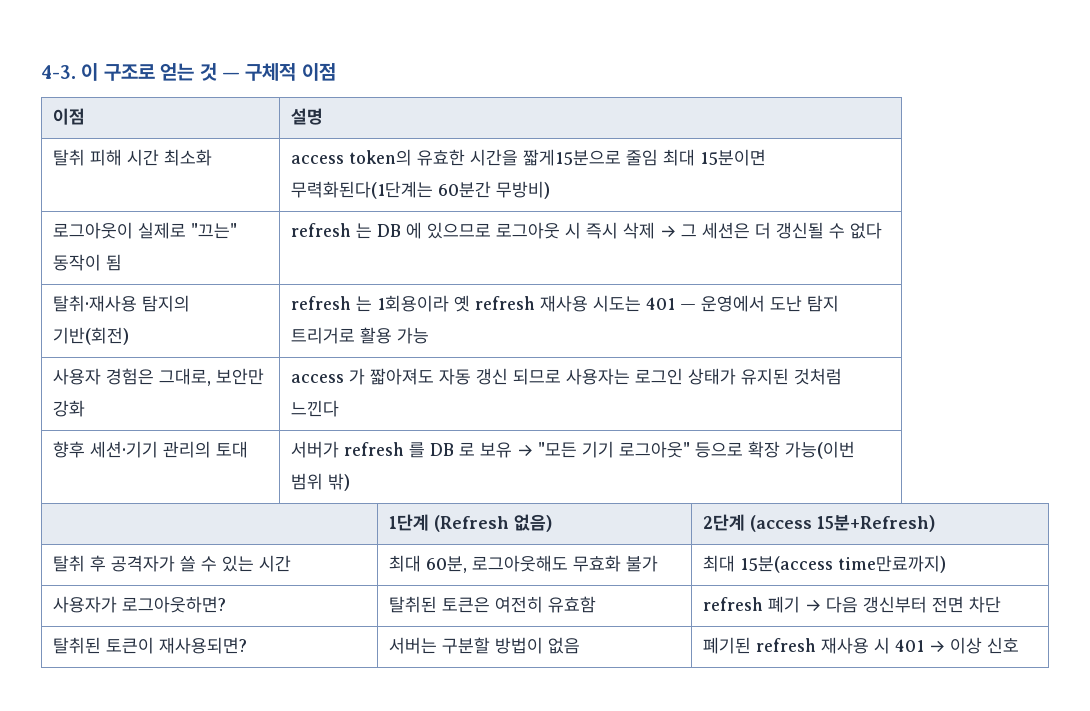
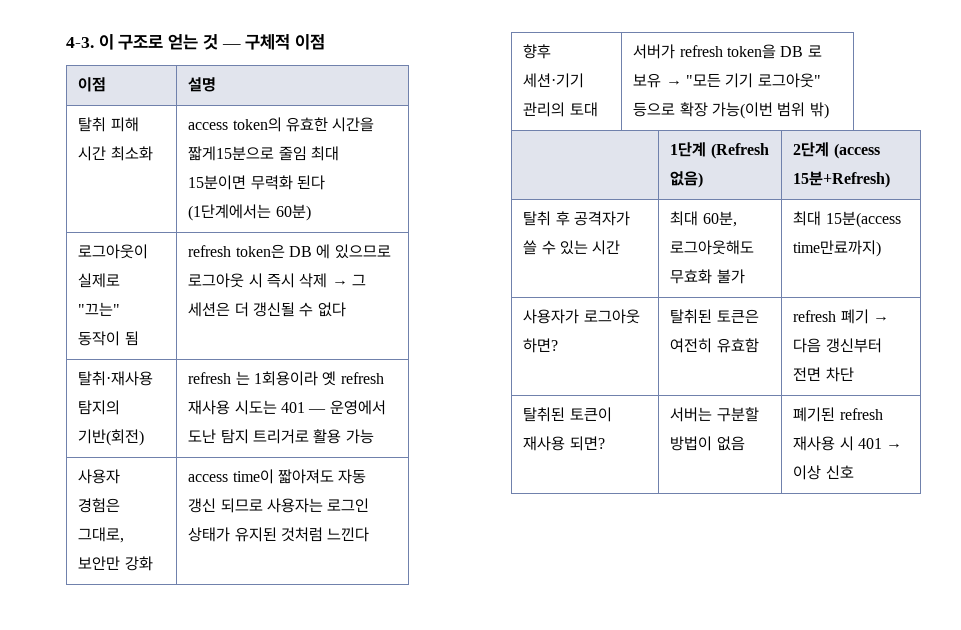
- 탈취 피해 시간 최소화 | access token의 유효한 시간을 짧게15분으로 줄임 최대 15분이면 무력화된다(1단계는 60분간 무방비)
+ 탈취 피해 시간 최소화 | access token의 유효한 시간을 짧게15분으로 줄임 최대 15분이면 무력화 된다 (1단계에서는 60분)
- 로그아웃이 실제로 "끄는" 동작이 됨 | refresh 는 DB 에 있으므로 로그아웃 시 즉시 삭제 → 그 세션은 더 갱신될 수 없다
+ 로그아웃이 실제로 "끄는" 동작이 됨 | refresh token은 DB 에 있으므로 로그아웃 시 즉시 삭제 → 그 세션은 더 갱신될 수 없다
- 사용자 경험은 그대로, 보안만 강화 | access 가 짧아져도 자동 갱신 되므로 사용자는 로그인 상태가 유지된 것처럼 느낀다
+ 사용자 경험은 그대로, 보안만 강화 | access time이 짧아져도 자동 갱신 되므로 사용자는 로그인 상태가 유지된 것처럼 느낀다
- 향후 세션·기기 관리의 토대 | 서버가 refresh 를 DB 로 보유 → "모든 기기 로그아웃" 등으로 확장 가능(이번 범위 밖)
+ 향후 세션·기기 관리의 토대 | 서버가 refresh token을 DB 로 보유 → "모든 기기 로그아웃" 등으로 확장 가능(이번 범위 밖)
- 사용자가 로그아웃하면? | 탈취된 토큰은 여전히 유효함 | refresh 폐기 → 다음 갱신부터 전면 차단
+ 사용자가 로그아웃 하면? | 탈취된 토큰은 여전히 유효함 | refresh 폐기 → 다음 갱신부터 전면 차단
- 탈취된 토큰이 재사용되면? | 서버는 구분할 방법이 없음 | 폐기된 refresh 재사용 시 401 → 이상 신호
+ 탈취된 토큰이 재사용 되면? | 서버는 구분할 방법이 없음 | 폐기된 refresh 재사용 시 401 → 이상 신호

